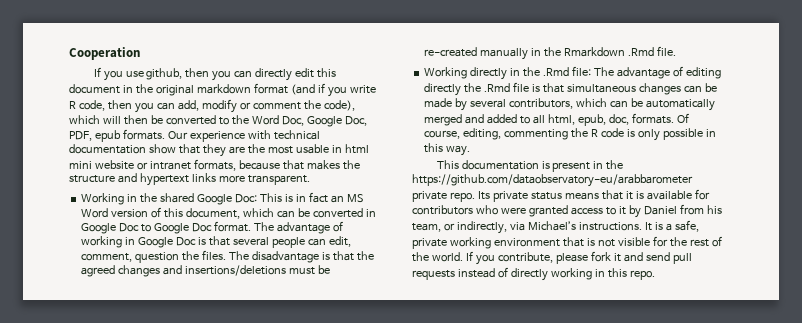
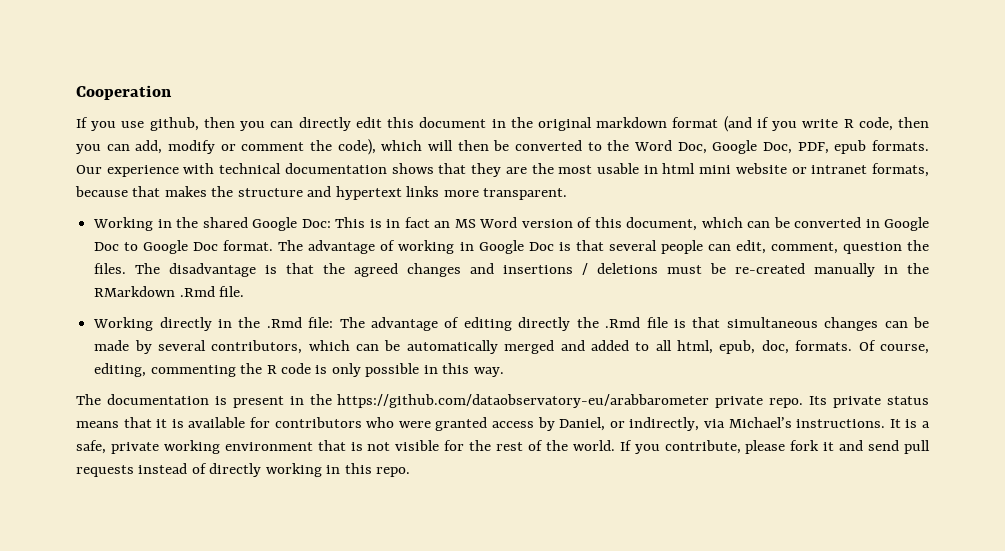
- Our experience with technical documentation show that they are the most usable in html mini website or intranet formats, because that makes the structure and hypertext links more transparent.
+ Our experience with technical documentation shows that they are the most usable in html mini website or intranet formats, because that makes the structure and hypertext links more transparent.
- The disadvantage is that the agreed changes and insertions/deletions must be re-created manually in the Rmarkdown .Rmd file.
+ The disadvantage is that the agreed changes and insertions / deletions must be re-created manually in the RMarkdown .Rmd file.
- This documentation is present in the https://github.com/dataobservatory-eu/arabbarometer private repo.
+ The documentation is present in the https://github.com/dataobservatory-eu/arabbarometer private repo.
- Its private status means that it is available for contributors who were granted access to it by Daniel from his team, or indirectly, via Michael’s instructions.
+ Its private status means that it is available for contributors who were granted access by Daniel, or indirectly, via Michael’s instructions.

